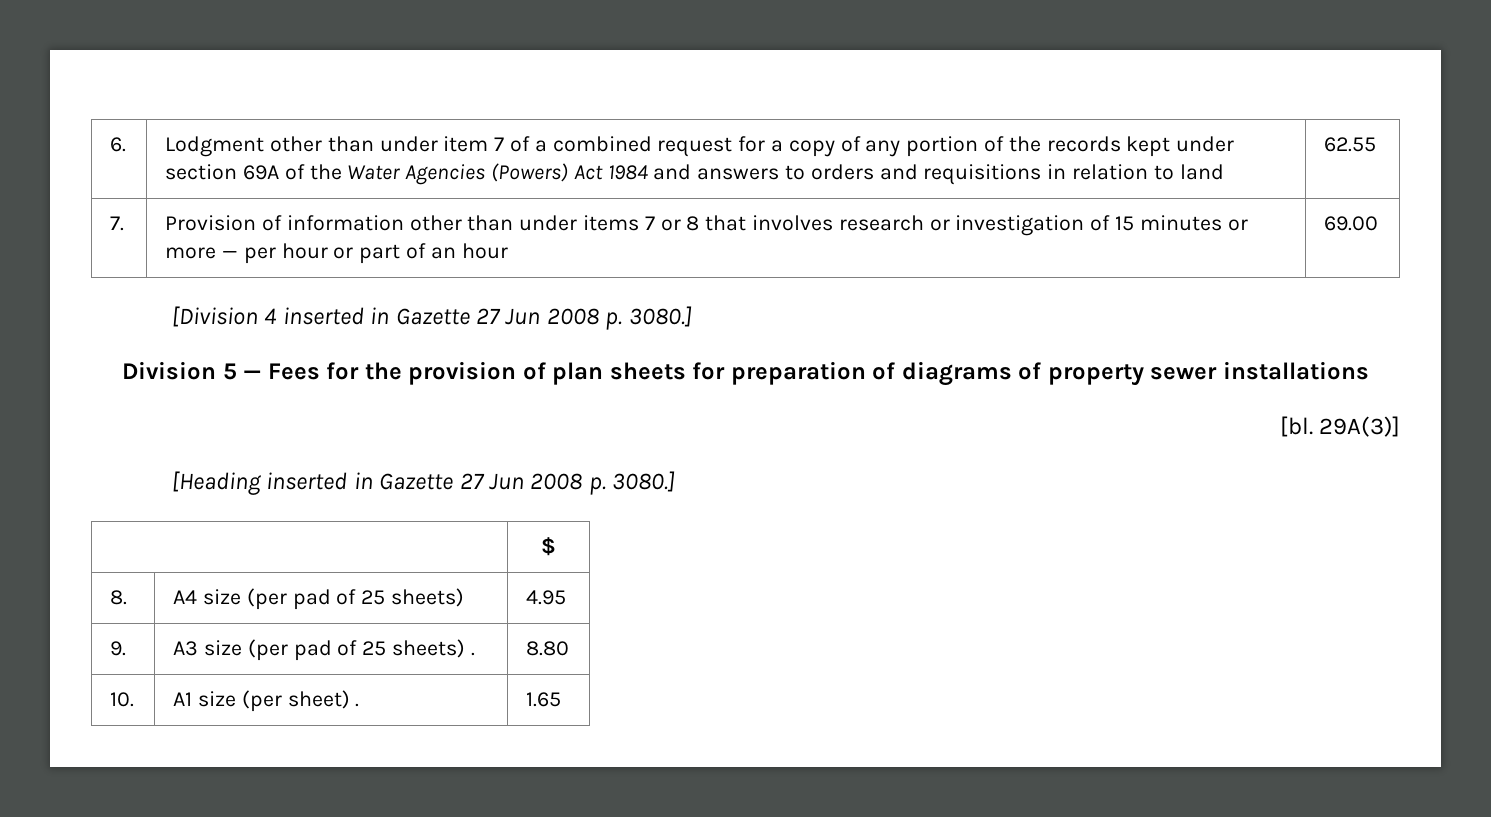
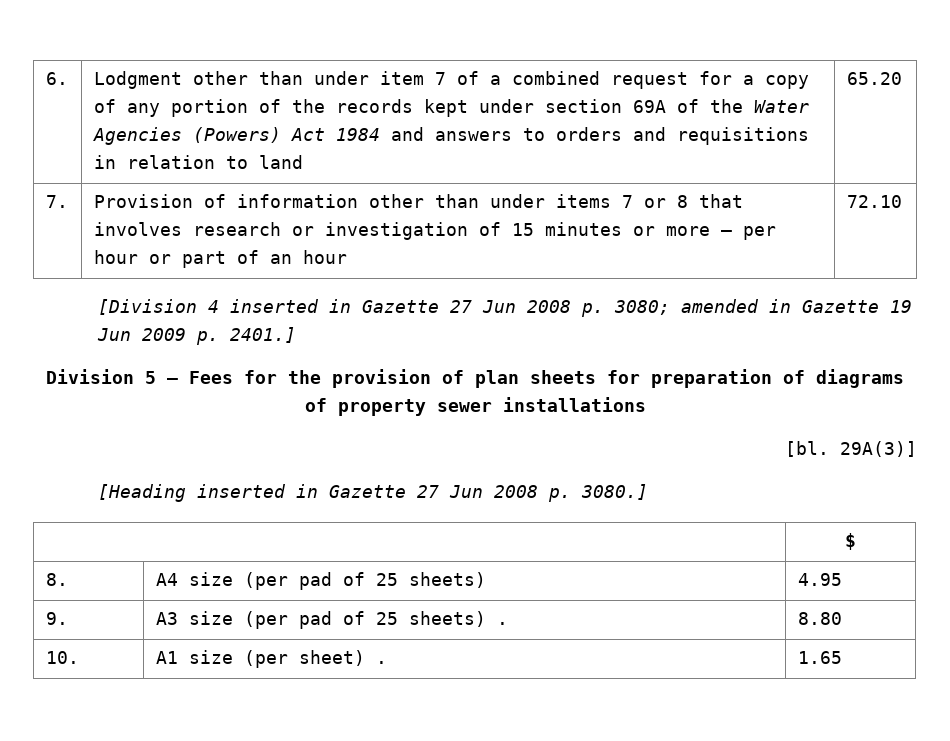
- 62.55
+ 65.20
- 7. | Provision of information other than under items 7 or 8 that involves research or investigation of 15 minutes or more — per hour or part of an hour | 69.00
+ 7. | Provision of information other than under items 7 or 8 that involves research or investigation of 15 minutes or more — per hour or part of an hour | 72.10
- [Division 4 inserted in Gazette 27 Jun 2008 p. 3080.]
+ [Division 4 inserted in Gazette 27 Jun 2008 p. 3080; amended in Gazette 19 Jun 2009 p. 2401.]

